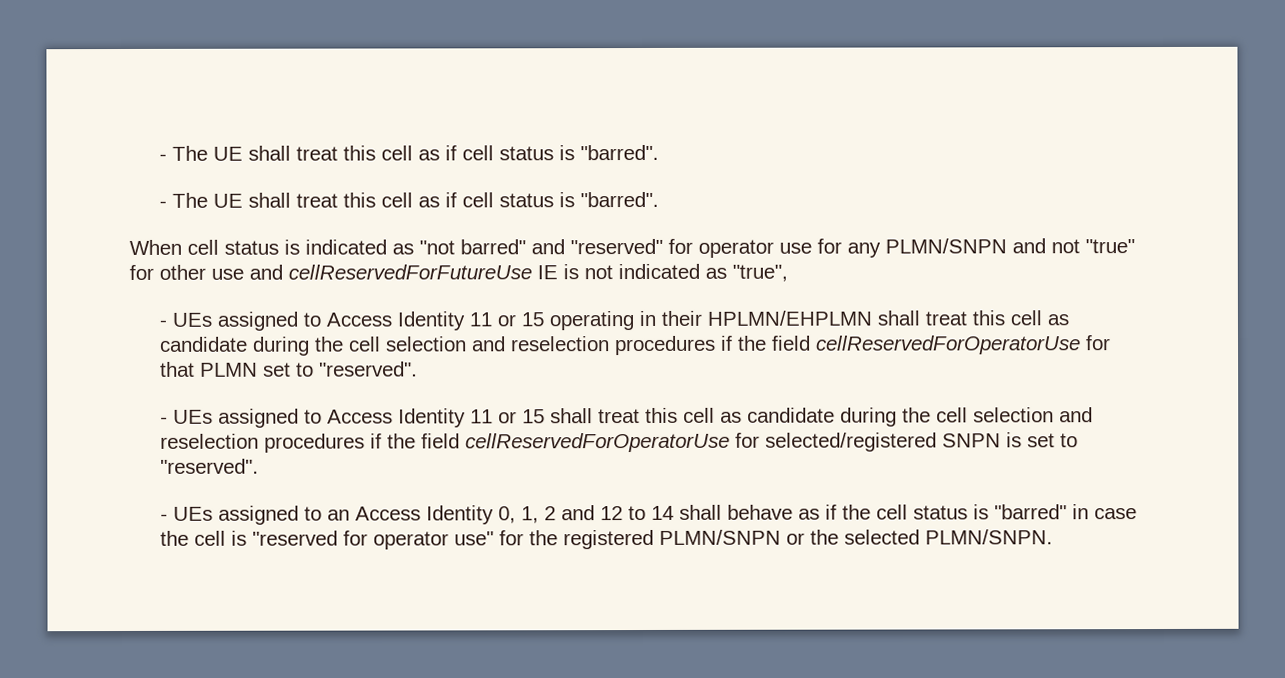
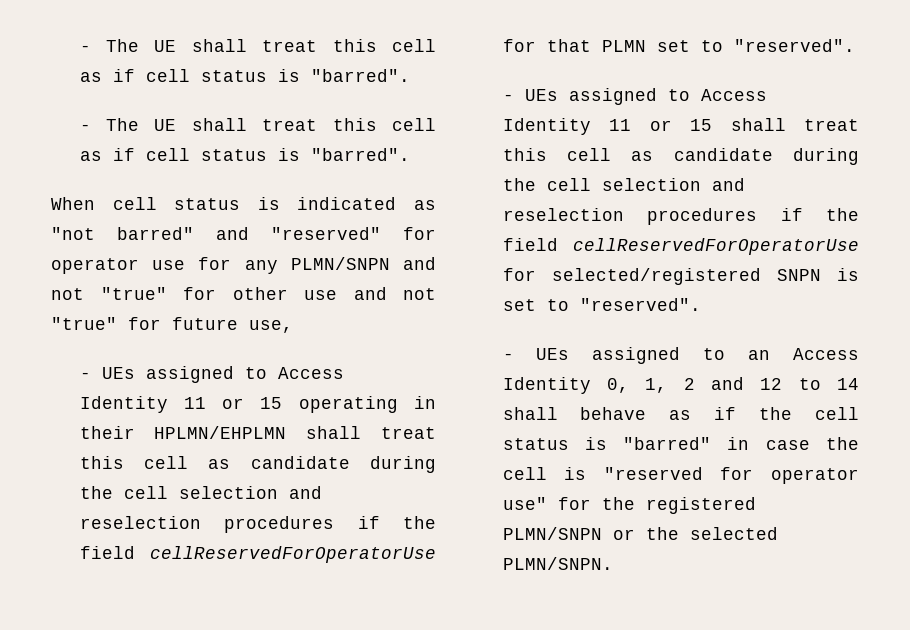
- When cell status is indicated as "not barred" and "reserved" for operator use for any PLMN/SNPN and not "true" for other use and cellReservedForFutureUse IE is not indicated as "true",
+ When cell status is indicated as "not barred" and "reserved" for operator use for any PLMN/SNPN and not "true" for other use and not "true" for future use,

